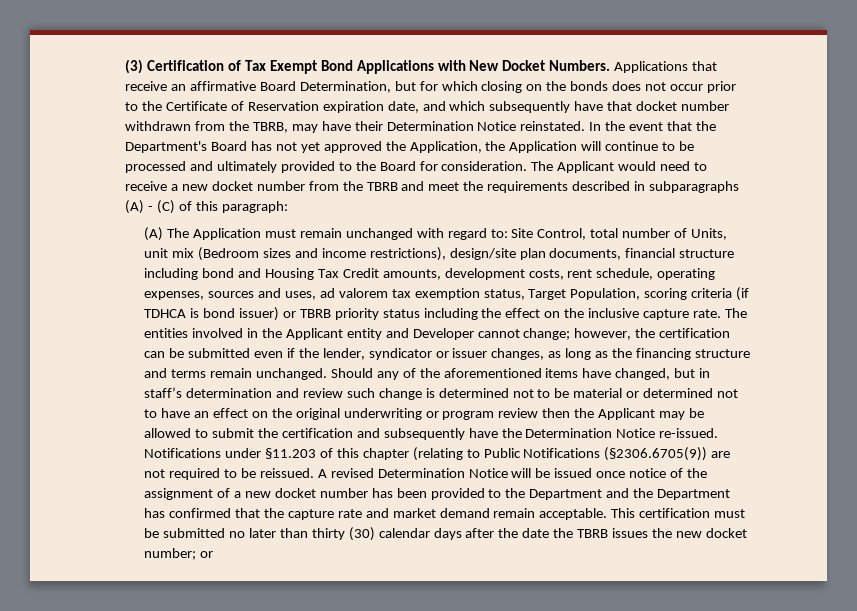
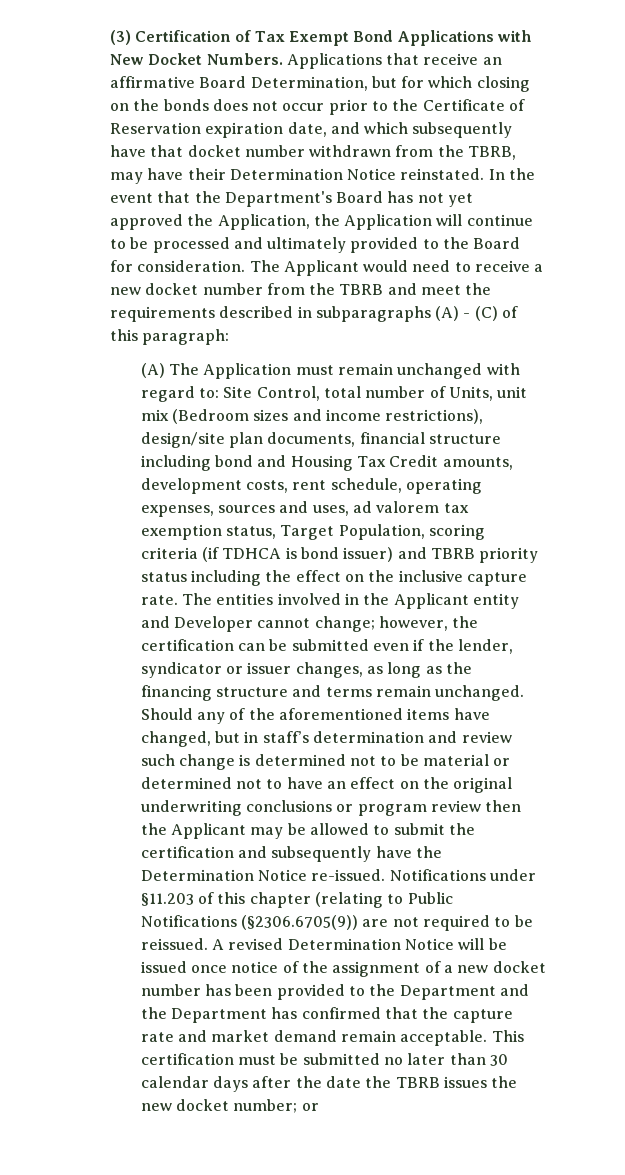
- Site Control, total number of Units, unit mix (Bedroom sizes and income restrictions), design/site plan documents, financial structure including bond and Housing Tax Credit amounts, development costs, rent schedule, operating expenses, sources and uses, ad valorem tax exemption status, Target Population, scoring criteria (if TDHCA is bond issuer) or TBRB priority status including the effect on the inclusive capture rate.
+ Site Control, total number of Units, unit mix (Bedroom sizes and income restrictions), design/site plan documents, financial structure including bond and Housing Tax Credit amounts, development costs, rent schedule, operating expenses, sources and uses, ad valorem tax exemption status, Target Population, scoring criteria (if TDHCA is bond issuer) and TBRB priority status including the effect on the inclusive capture rate.
- Should any of the aforementioned items have changed, but in staff’s determination and review such change is determined not to be material or determined not to have an effect on the original underwriting or program review then the Applicant may be allowed to submit the certification and subsequently have the Determination Notice re-issued.
+ Should any of the aforementioned items have changed, but in staff’s determination and review such change is determined not to be material or determined not to have an effect on the original underwriting conclusions or program review then the Applicant may be allowed to submit the certification and subsequently have the Determination Notice re-issued.
- This certification must be submitted no later than thirty (30) calendar days after the date the TBRB issues the new docket number; or
+ This certification must be submitted no later than 30 calendar days after the date the TBRB issues the new docket number; or

